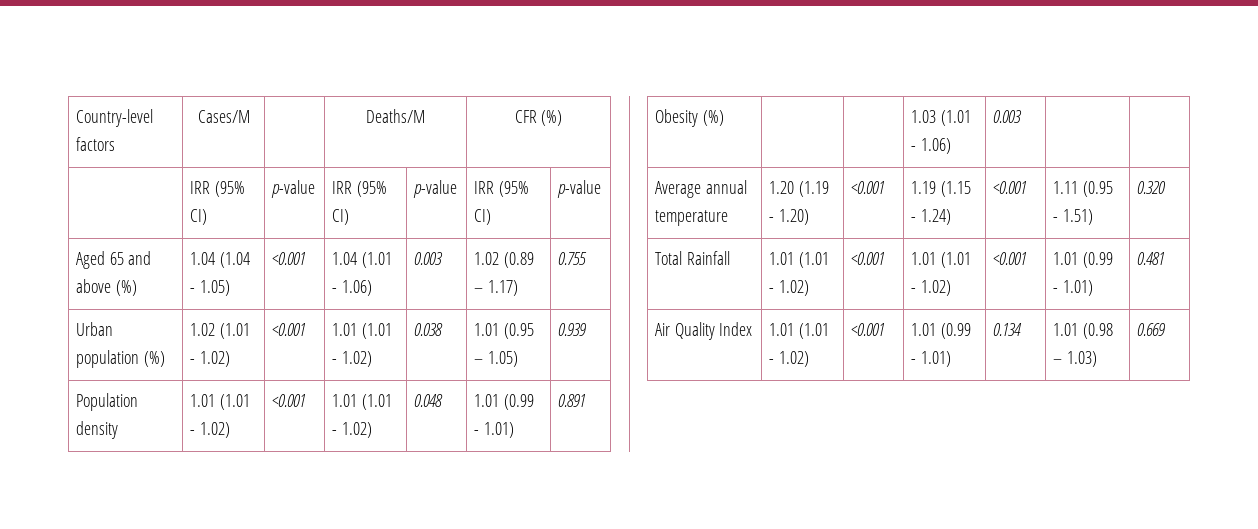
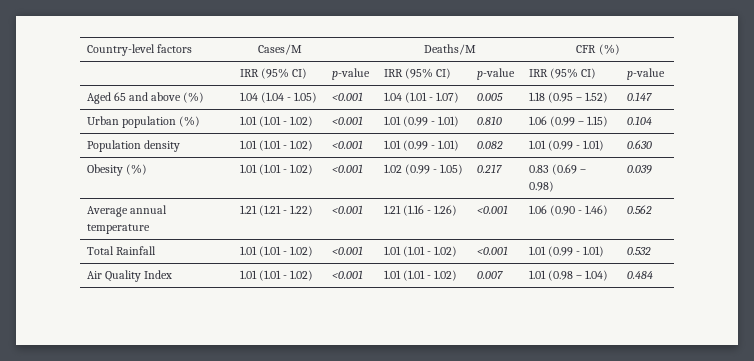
- Aged 65 and above (%) | 1.04 (1.04 - 1.05) | <0.001 | 1.04 (1.01 - 1.06) | 0.003 | 1.02 (0.89 – 1.17) | 0.755
+ Aged 65 and above (%) | 1.04 (1.04 - 1.05) | <0.001 | 1.04 (1.01 - 1.07) | 0.005 | 1.18 (0.95 – 1.52) | 0.147
- Urban population (%) | 1.02 (1.01 - 1.02) | <0.001 | 1.01 (1.01 - 1.02) | 0.038 | 1.01 (0.95 – 1.05) | 0.939
+ Urban population (%) | 1.01 (1.01 - 1.02) | <0.001 | 1.01 (0.99 - 1.01) | 0.810 | 1.06 (0.99 – 1.15) | 0.104
- Population density | 1.01 (1.01 - 1.02) | <0.001 | 1.01 (1.01 - 1.02) | 0.048 | 1.01 (0.99 - 1.01) | 0.891
+ Population density | 1.01 (1.01 - 1.02) | <0.001 | 1.01 (0.99 - 1.01) | 0.082 | 1.01 (0.99 - 1.01) | 0.630
- Obesity (%) | | | 1.03 (1.01 - 1.06) | 0.003 | |
- Average annual temperature | 1.20 (1.19 - 1.20) | <0.001 | 1.19 (1.15 - 1.24) | <0.001 | 1.11 (0.95 - 1.51) | 0.320
+ Obesity (%) | 1.01 (1.01 - 1.02) | <0.001 | 1.02 (0.99 - 1.05) | 0.217 | 0.83 (0.69 – 0.98) | 0.039
+ Average annual temperature | 1.21 (1.21 - 1.22) | <0.001 | 1.21 (1.16 - 1.26) | <0.001 | 1.06 (0.90 - 1.46) | 0.562
- Total Rainfall | 1.01 (1.01 - 1.02) | <0.001 | 1.01 (1.01 - 1.02) | <0.001 | 1.01 (0.99 - 1.01) | 0.481
+ Total Rainfall | 1.01 (1.01 - 1.02) | <0.001 | 1.01 (1.01 - 1.02) | <0.001 | 1.01 (0.99 - 1.01) | 0.532
- Air Quality Index | 1.01 (1.01 - 1.02) | <0.001 | 1.01 (0.99 - 1.01) | 0.134 | 1.01 (0.98 – 1.03) | 0.669
+ Air Quality Index | 1.01 (1.01 - 1.02) | <0.001 | 1.01 (1.01 - 1.02) | 0.007 | 1.01 (0.98 – 1.04) | 0.484

